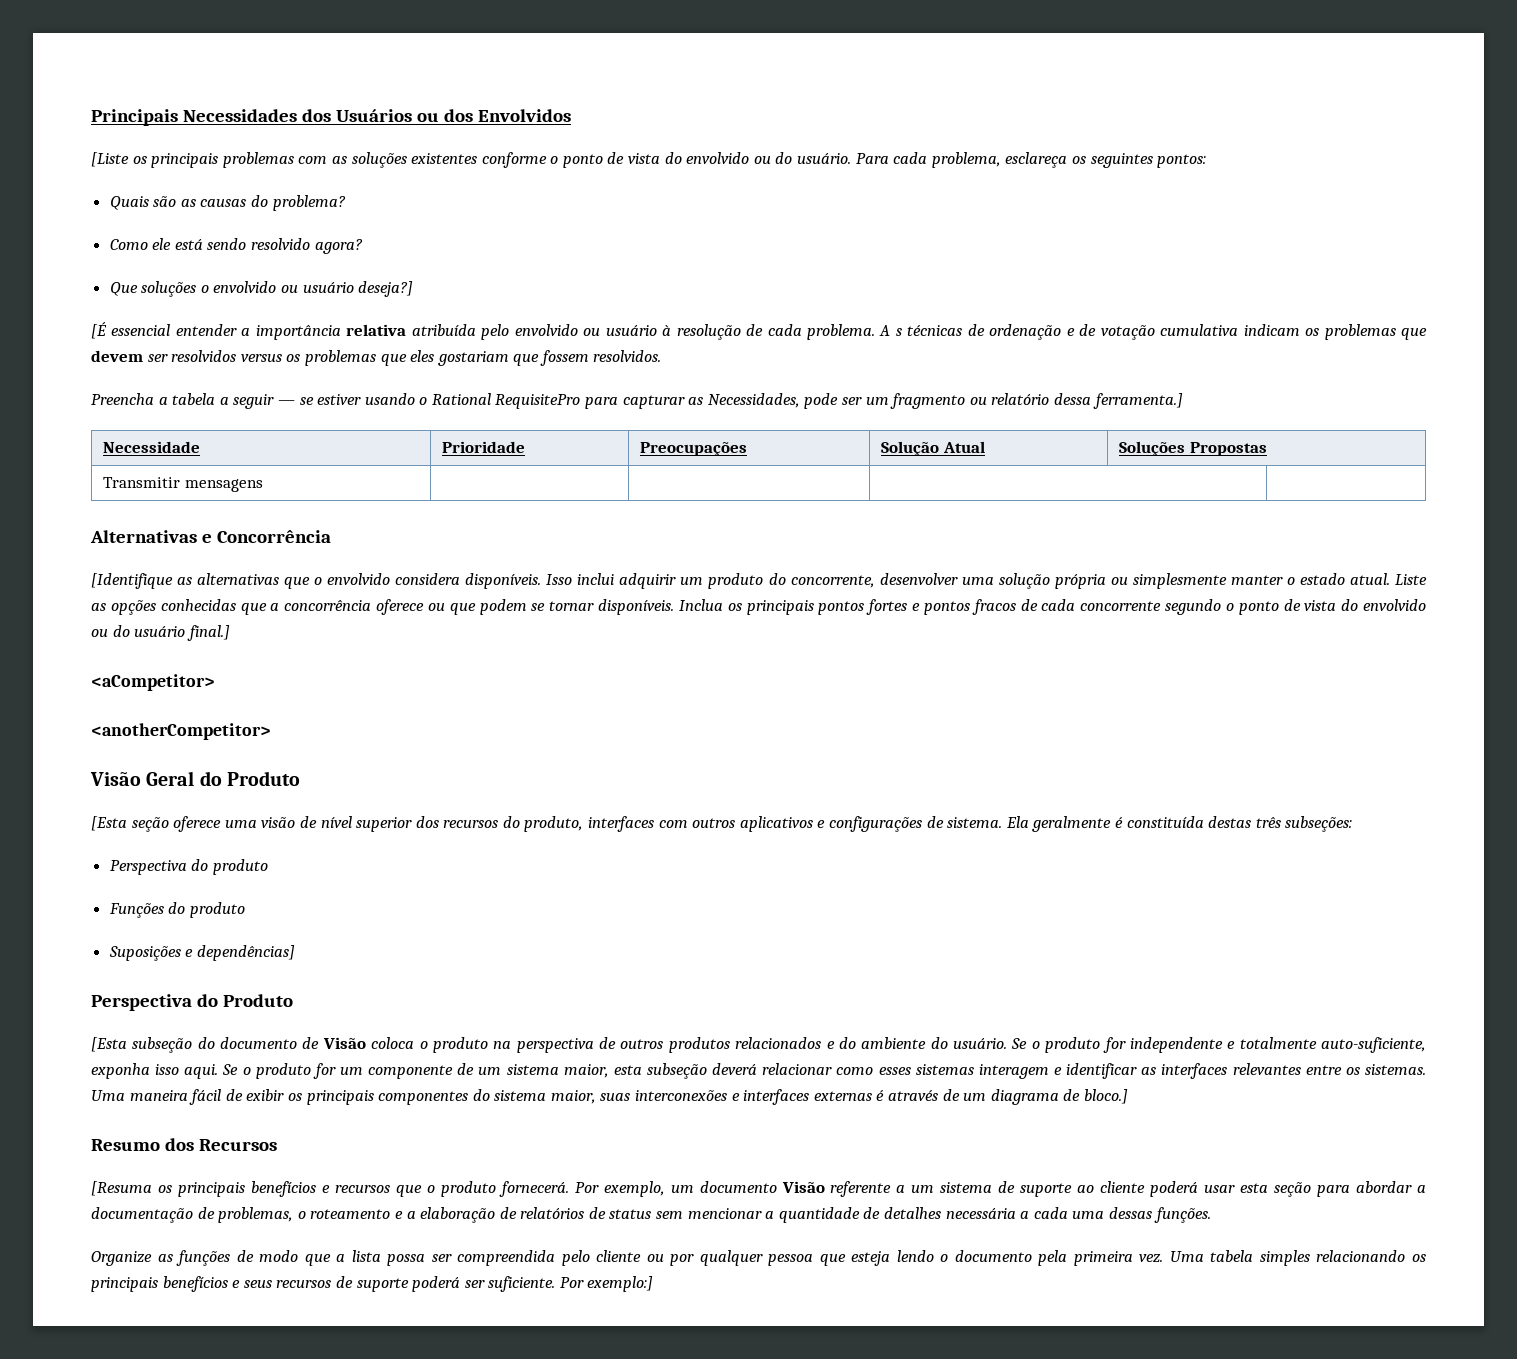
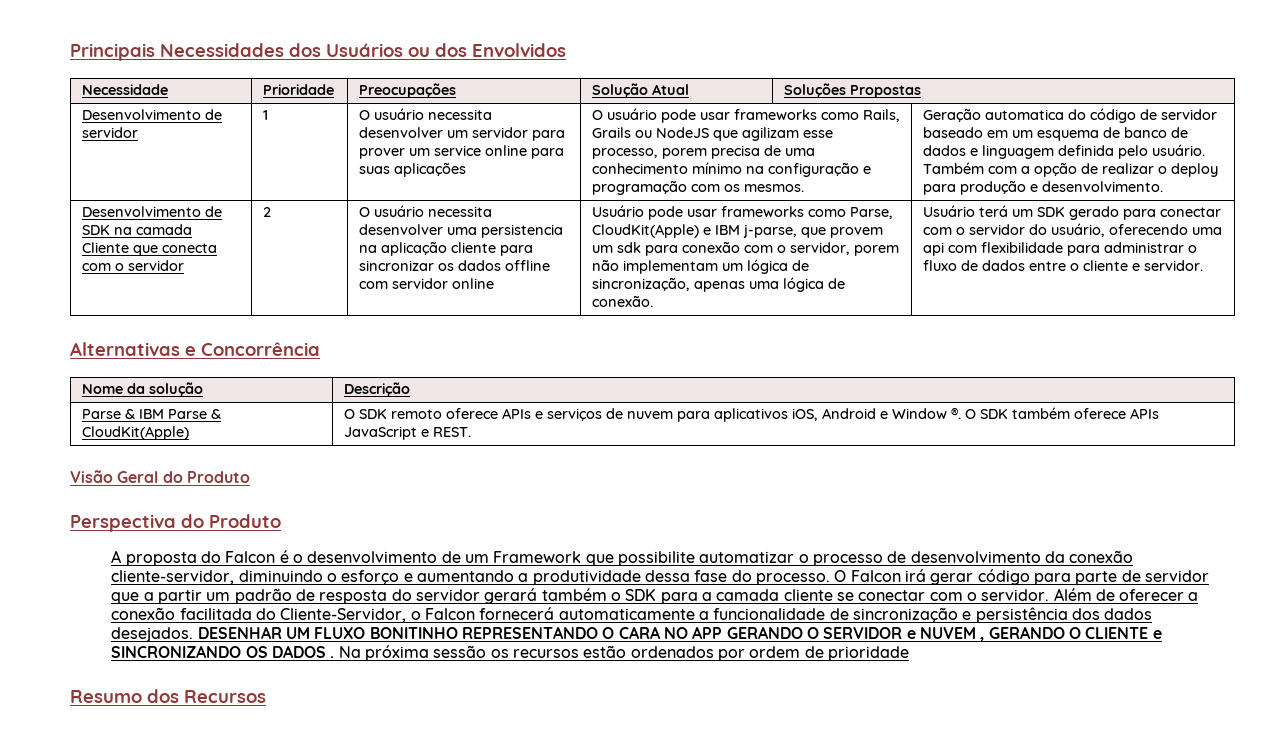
- [Liste os principais problemas com as soluções existentes conforme o ponto de vista do envolvido ou do usuário. Para cada problema, esclareça os seguintes pontos:
- Quais são as causas do problema?
- Como ele está sendo resolvido agora?
- Que soluções o envolvido ou usuário deseja?]
- [É essencial entender a importância relativa atribuída pelo envolvido ou usuário à resolução de cada problema. A s técnicas de ordenação e de votação cumulativa indicam os problemas que devem ser resolvidos versus os problemas que eles gostariam que fossem resolvidos.
- Preencha a tabela a seguir — se estiver usando o Rational RequisitePro para capturar as Necessidades, pode ser um fragmento ou relatório dessa ferramenta.]
- Transmitir mensagens | | | |
+ Desenvolvimento de servidor | 1 | O usuário necessita desenvolver um servidor para prover um service online para suas aplicações | O usuário pode usar frameworks como Rails, Grails ou NodeJS que agilizam esse processo, porem precisa de uma conhecimento mínimo na configuração e programação com os mesmos. | Geração automatica do código de servidor baseado em um esquema de banco de dados e linguagem definida pelo usuário. Também com a opção de realizar o deploy para produção e desenvolvimento.
+ Desenvolvimento de SDK na camada Cliente que conecta com o servidor | 2 | O usuário necessita desenvolver uma persistencia na aplicação cliente para sincronizar os dados offline com servidor online | Usuário pode usar frameworks como Parse, CloudKit(Apple) e IBM j-parse, que provem um sdk para conexão com o servidor, porem não implementam um lógica de sincronização, apenas uma lógica de conexão. | Usuário terá um SDK gerado para conectar com o servidor do usuário, oferecendo uma api com flexibilidade para administrar o fluxo de dados entre o cliente e servidor.
  Alternativas e Concorrência
- [Identifique as alternativas que o envolvido considera disponíveis. Isso inclui adquirir um produto do concorrente, desenvolver uma solução própria ou simplesmente manter o estado atual. Liste as opções conhecidas que a concorrência oferece ou que podem se tornar disponíveis. Inclua os principais pontos fortes e pontos fracos de cada concorrente segundo o ponto de vista do envolvido ou do usuário final.]
- <aCompetitor>
- <anotherCompetitor>
+ Nome da solução | Descrição
+ Parse & IBM Parse & CloudKit(Apple) | O SDK remoto oferece APIs e serviços de nuvem para aplicativos iOS, Android e Window ®. O SDK também oferece APIs JavaScript e REST.
  Visão Geral do Produto
- [Esta seção oferece uma visão de nível superior dos recursos do produto, interfaces com outros aplicativos e configurações de sistema. Ela geralmente é constituída destas três subseções:
- Perspectiva do produto
- Funções do produto
- Suposições e dependências]
  Perspectiva do Produto
- [Esta subseção do documento de Visão coloca o produto na perspectiva de outros produtos relacionados e do ambiente do usuário. Se o produto for independente e totalmente auto-suficiente, exponha isso aqui. Se o produto for um componente de um sistema maior, esta subseção deverá relacionar como esses sistemas interagem e identificar as interfaces relevantes entre os sistemas. Uma maneira fácil de exibir os principais componentes do sistema maior, suas interconexões e interfaces externas é através de um diagrama de bloco.]
+ A proposta do Falcon é o desenvolvimento de um Framework que possibilite automatizar o processo de desenvolvimento da conexão cliente-servidor, diminuindo o esforço e aumentando a produtividade dessa fase do processo. O Falcon irá gerar código para parte de servidor que a partir um padrão de resposta do servidor gerará também o SDK para a camada cliente se conectar com o servidor. Além de oferecer a conexão facilitada do Cliente-Servidor, o Falcon fornecerá automaticamente a funcionalidade de sincronização e persistência dos dados desejados. DESENHAR UM FLUXO BONITINHO REPRESENTANDO O CARA NO APP GERANDO O SERVIDOR e NUVEM , GERANDO O CLIENTE e SINCRONIZANDO OS DADOS . Na próxima sessão os recursos estão ordenados por ordem de prioridade
  Resumo dos Recursos
- [Resuma os principais benefícios e recursos que o produto fornecerá. Por exemplo, um documento Visão referente a um sistema de suporte ao cliente poderá usar esta seção para abordar a documentação de problemas, o roteamento e a elaboração de relatórios de status sem mencionar a quantidade de detalhes necessária a cada uma dessas funções.
- Organize as funções de modo que a lista possa ser compreendida pelo cliente ou por qualquer pessoa que esteja lendo o documento pela primeira vez. Uma tabela simples relacionando os principais benefícios e seus recursos de suporte poderá ser suficiente. Por exemplo:]

